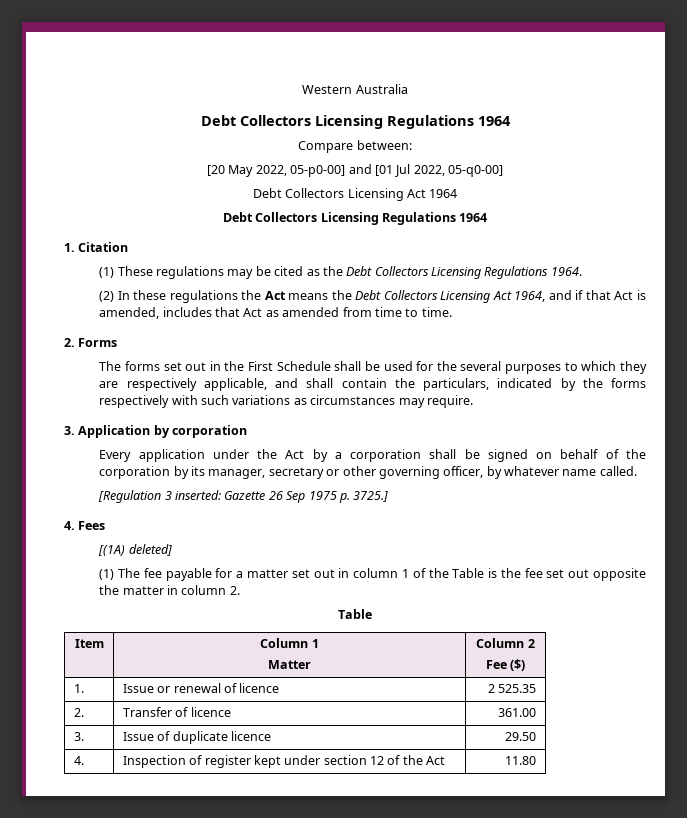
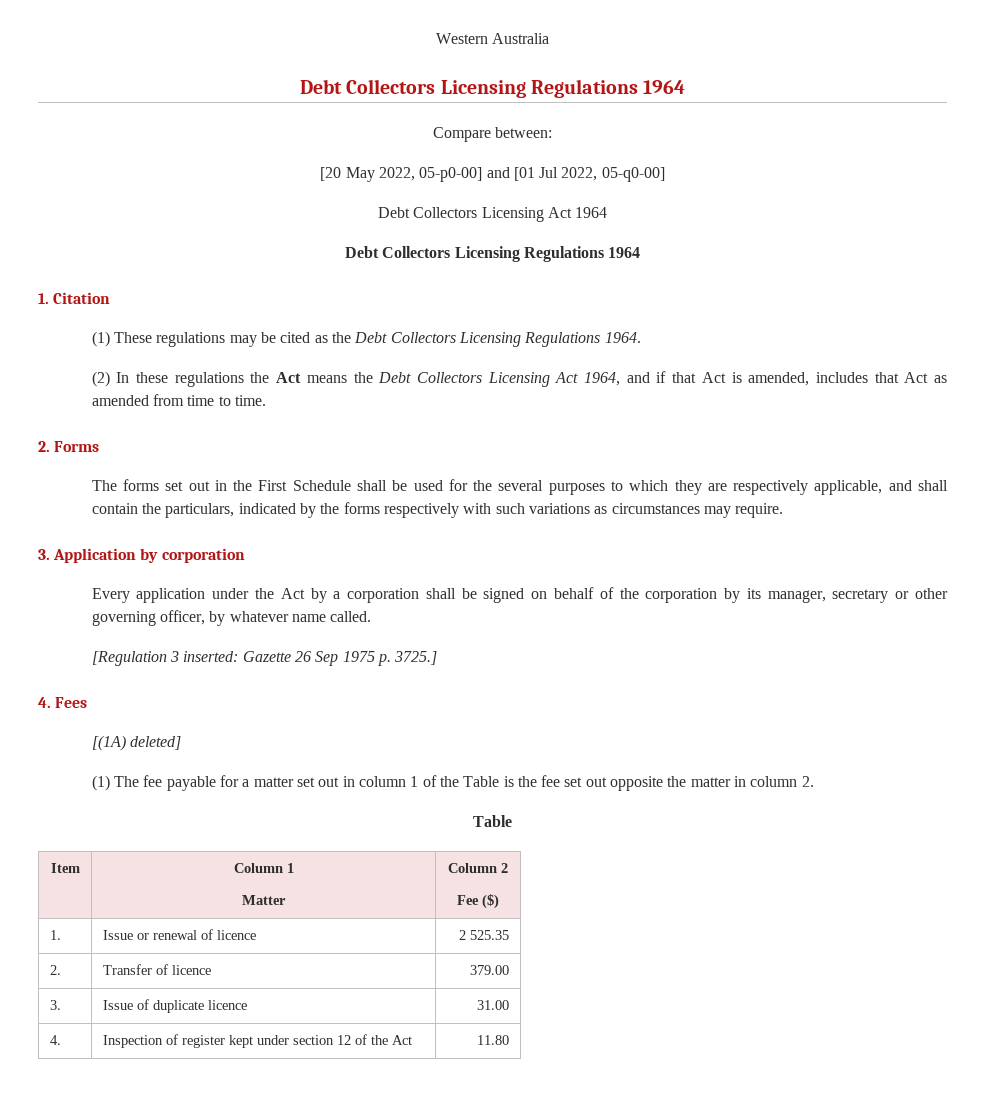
- 2. | Transfer of licence | 361.00
+ 2. | Transfer of licence | 379.00
- 3. | Issue of duplicate licence | 29.50
+ 3. | Issue of duplicate licence | 31.00

